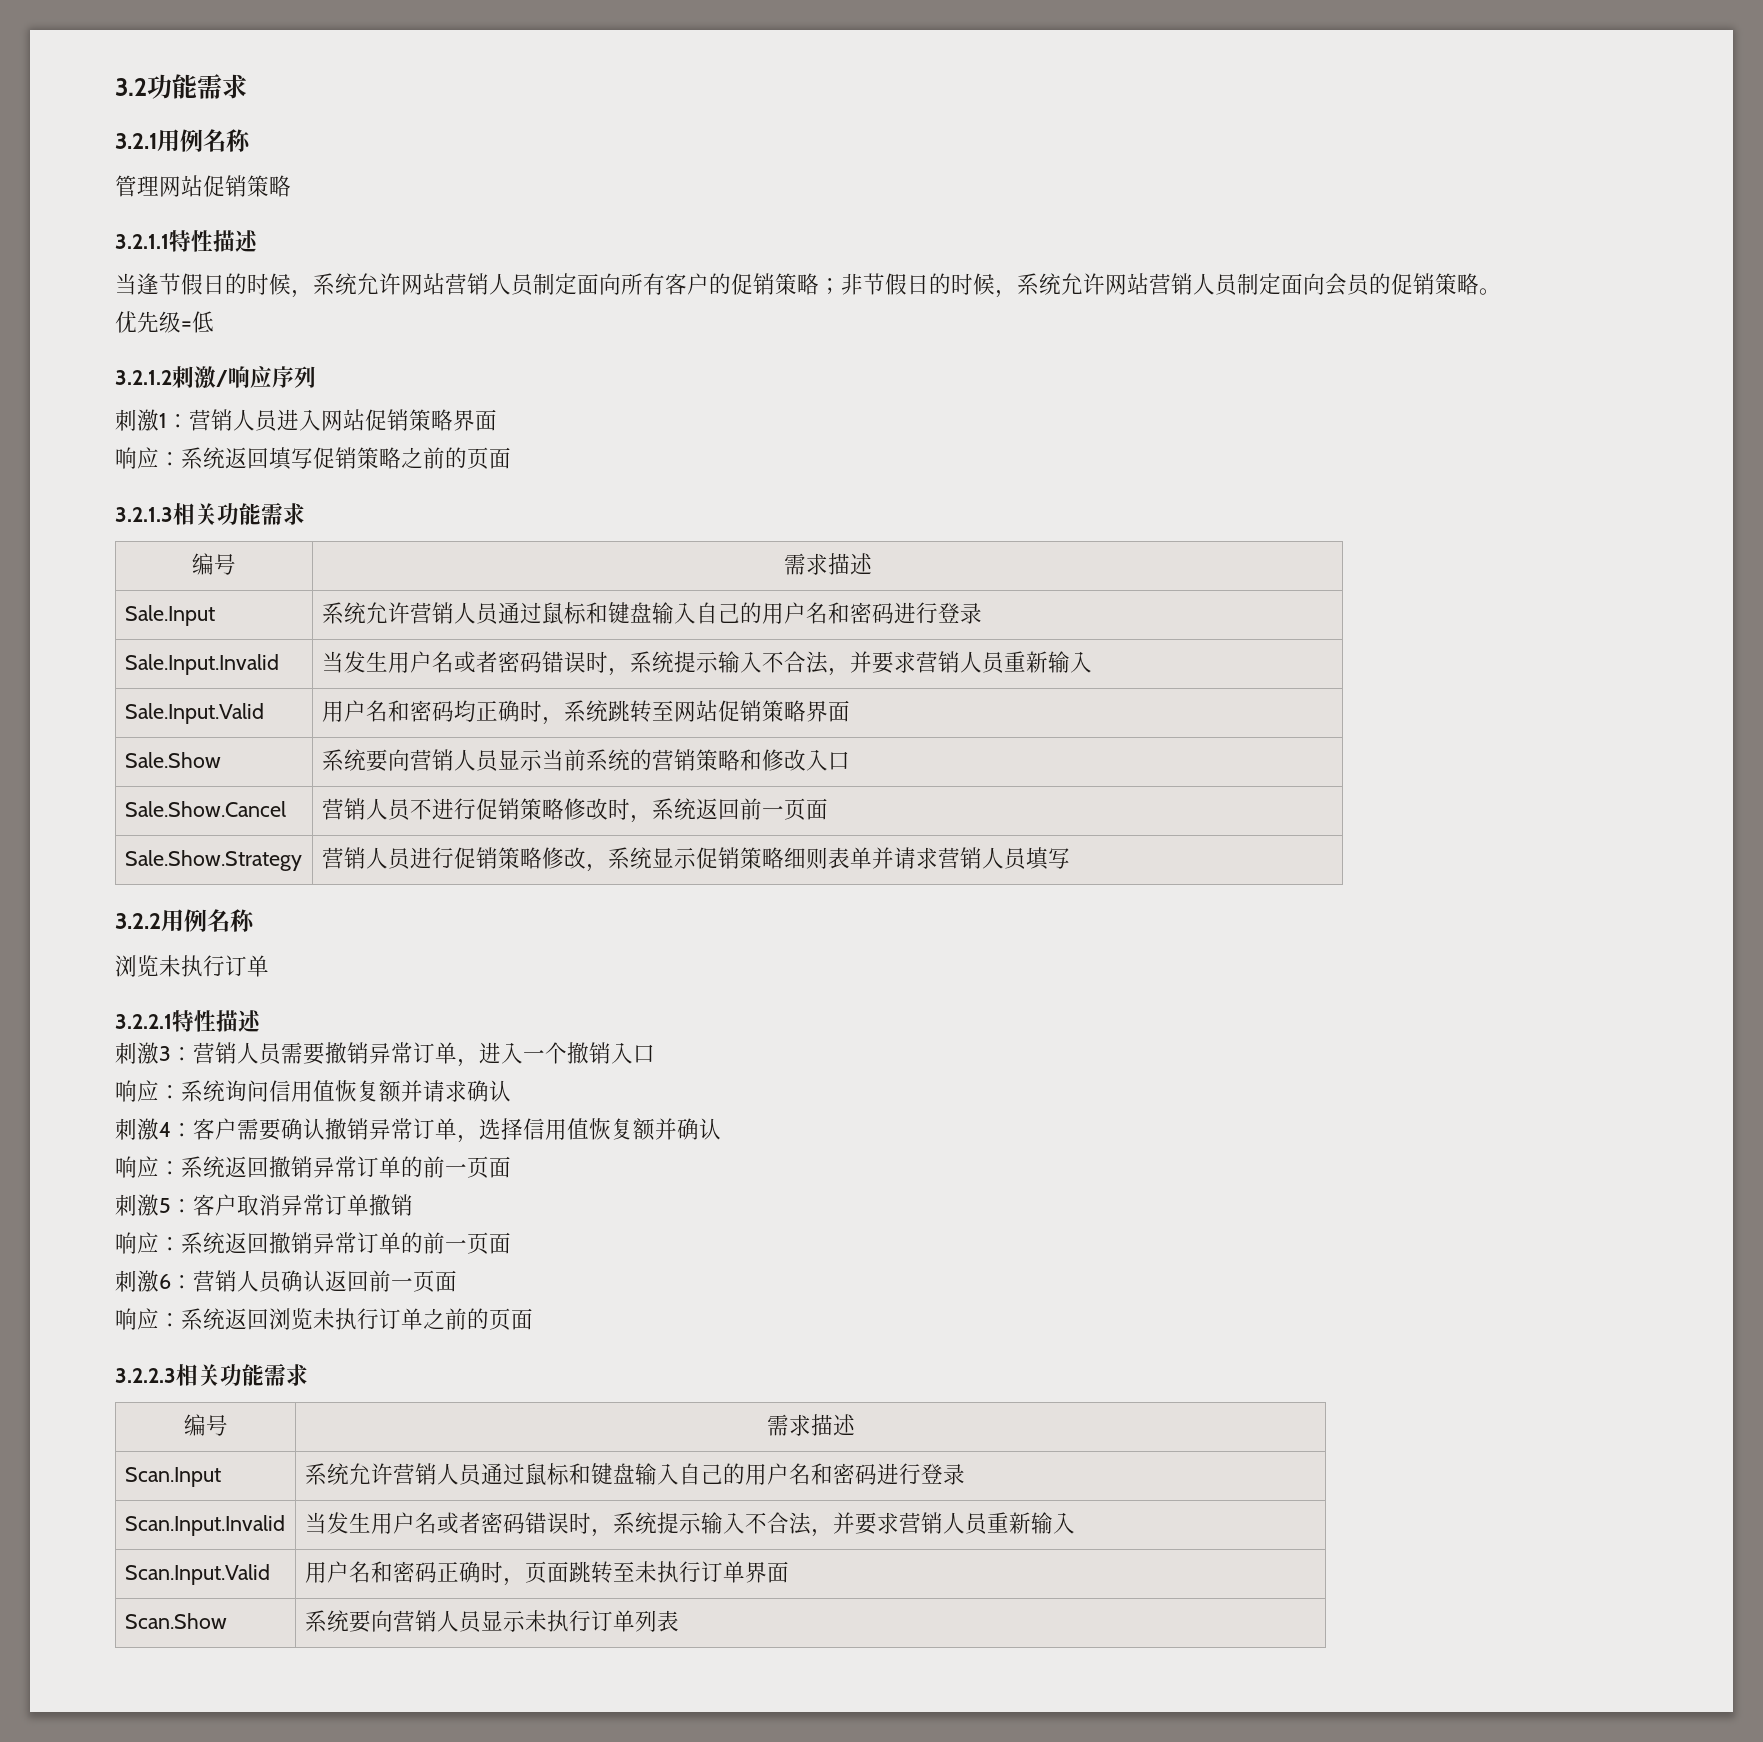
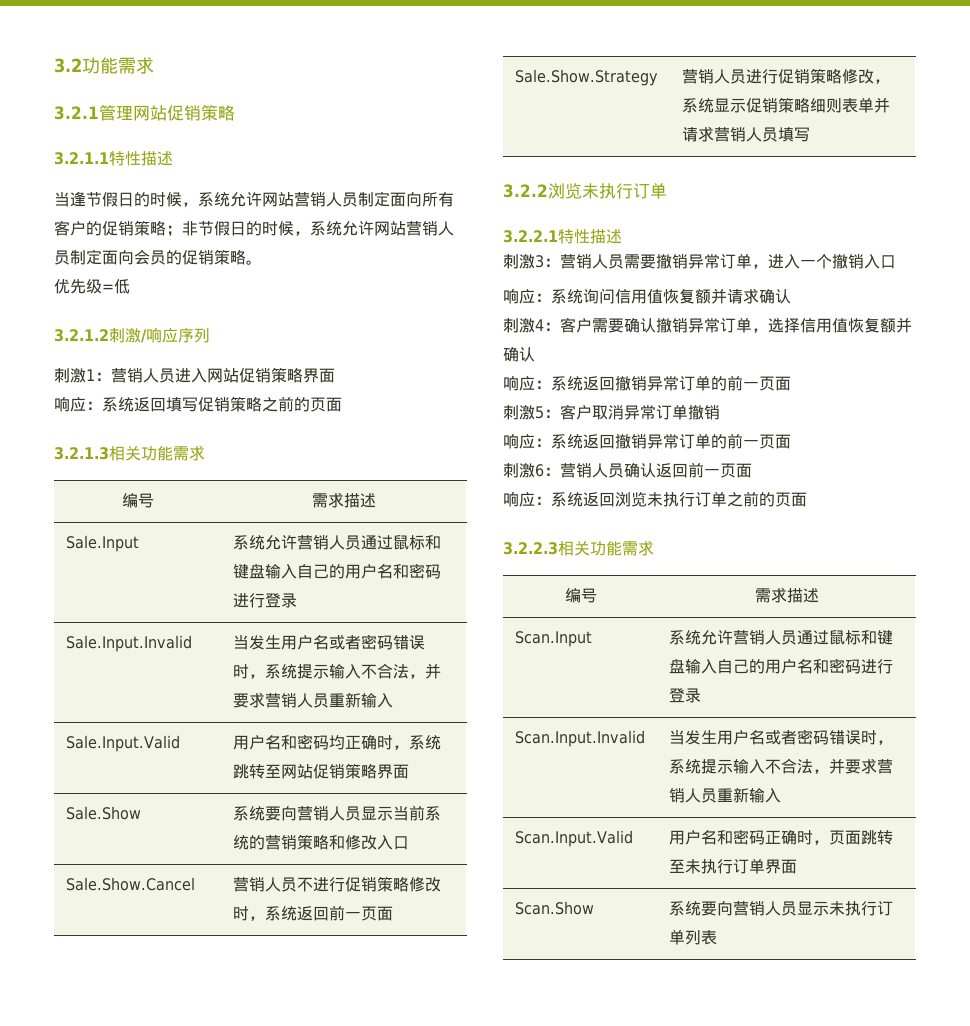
- 3.2.1用例名称
- 管理网站促销策略
+ 3.2.1管理网站促销策略
- 3.2.2用例名称
- 浏览未执行订单
+ 3.2.2浏览未执行订单

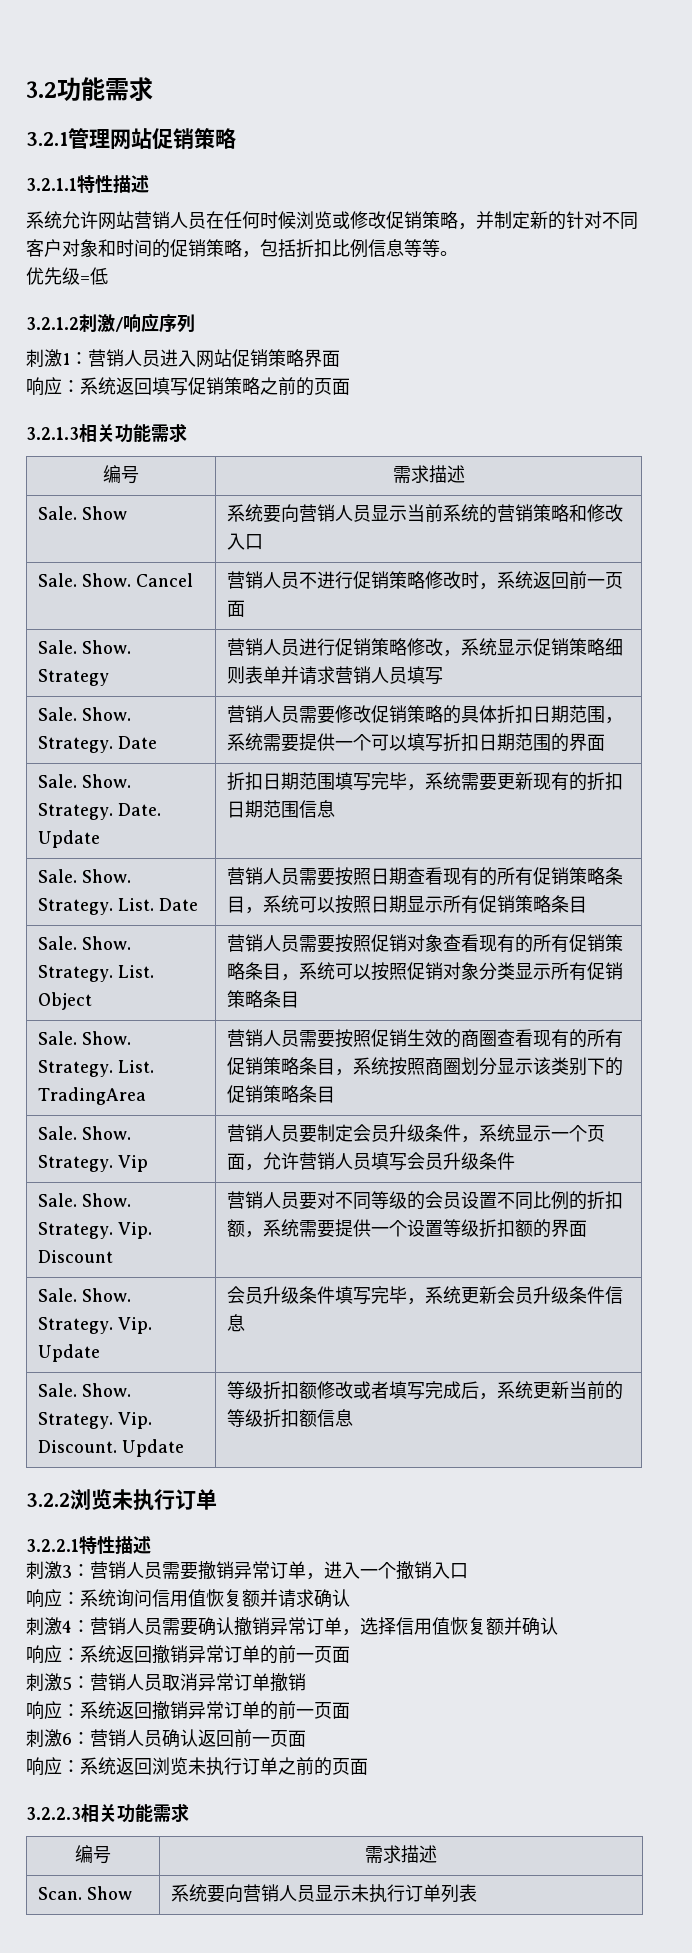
- 当逢节假日的时候，系统允许网站营销人员制定面向所有客户的促销策略；非节假日的时候，系统允许网站营销人员制定面向会员的促销策略。
+ 系统允许网站营销人员在任何时候浏览或修改促销策略，并制定新的针对不同客户对象和时间的促销策略，包括折扣比例信息等等。
- Sale.Input | 系统允许营销人员通过鼠标和键盘输入自己的用户名和密码进行登录
- Sale.Input.Invalid | 当发生用户名或者密码错误时，系统提示输入不合法，并要求营销人员重新输入
- Sale.Input.Valid | 用户名和密码均正确时，系统跳转至网站促销策略界面
- Sale.Show | 系统要向营销人员显示当前系统的营销策略和修改入口
+ Sale. Show | 系统要向营销人员显示当前系统的营销策略和修改入口
- Sale.Show.Cancel | 营销人员不进行促销策略修改时，系统返回前一页面
+ Sale. Show. Cancel | 营销人员不进行促销策略修改时，系统返回前一页面
- Sale.Show.Strategy | 营销人员进行促销策略修改，系统显示促销策略细则表单并请求营销人员填写
+ Sale. Show. Strategy | 营销人员进行促销策略修改，系统显示促销策略细则表单并请求营销人员填写
+ Sale. Show. Strategy. Date | 营销人员需要修改促销策略的具体折扣日期范围，系统需要提供一个可以填写折扣日期范围的界面
+ Sale. Show. Strategy. Date. Update | 折扣日期范围填写完毕，系统需要更新现有的折扣日期范围信息
+ Sale. Show. Strategy. List. Date | 营销人员需要按照日期查看现有的所有促销策略条目，系统可以按照日期显示所有促销策略条目
+ Sale. Show. Strategy. List. Object | 营销人员需要按照促销对象查看现有的所有促销策略条目，系统可以按照促销对象分类显示所有促销策略条目
+ Sale. Show. Strategy. List. TradingArea | 营销人员需要按照促销生效的商圈查看现有的所有促销策略条目，系统按照商圈划分显示该类别下的促销策略条目
+ Sale. Show. Strategy. Vip | 营销人员要制定会员升级条件，系统显示一个页面，允许营销人员填写会员升级条件
+ Sale. Show. Strategy. Vip. Discount | 营销人员要对不同等级的会员设置不同比例的折扣额，系统需要提供一个设置等级折扣额的界面
+ Sale. Show. Strategy. Vip. Update | 会员升级条件填写完毕，系统更新会员升级条件信息
+ Sale. Show. Strategy. Vip. Discount. Update | 等级折扣额修改或者填写完成后，系统更新当前的等级折扣额信息
- 刺激4：客户需要确认撤销异常订单，选择信用值恢复额并确认
+ 刺激4：营销人员需要确认撤销异常订单，选择信用值恢复额并确认
- 刺激5：客户取消异常订单撤销
+ 刺激5：营销人员取消异常订单撤销
- Scan.Input | 系统允许营销人员通过鼠标和键盘输入自己的用户名和密码进行登录
- Scan.Input.Invalid | 当发生用户名或者密码错误时，系统提示输入不合法，并要求营销人员重新输入
- Scan.Input.Valid | 用户名和密码正确时，页面跳转至未执行订单界面
- Scan.Show | 系统要向营销人员显示未执行订单列表
+ Scan. Show | 系统要向营销人员显示未执行订单列表

